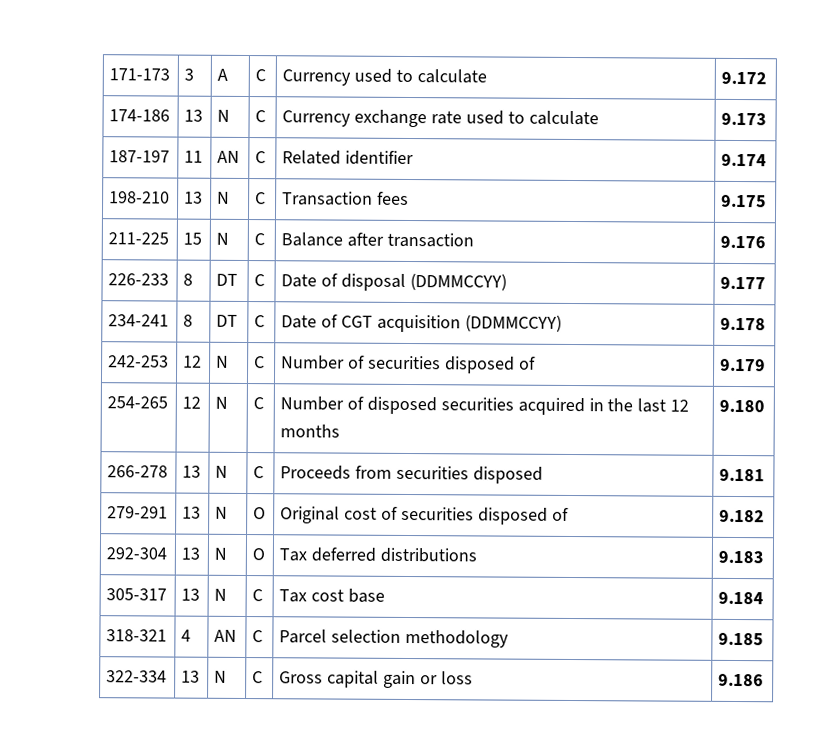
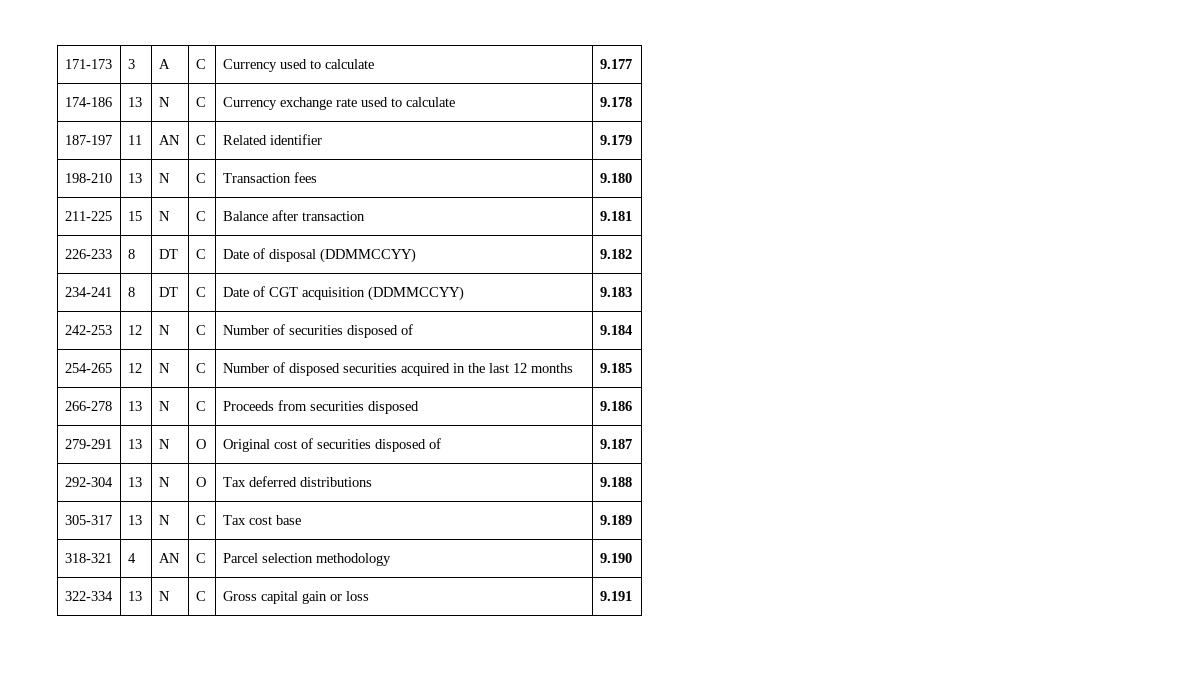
- 171-173 | 3 | A | C | Currency used to calculate | 9.172
+ 171-173 | 3 | A | C | Currency used to calculate | 9.177
- 174-186 | 13 | N | C | Currency exchange rate used to calculate | 9.173
+ 174-186 | 13 | N | C | Currency exchange rate used to calculate | 9.178
- 187-197 | 11 | AN | C | Related identifier | 9.174
+ 187-197 | 11 | AN | C | Related identifier | 9.179
- 198-210 | 13 | N | C | Transaction fees | 9.175
+ 198-210 | 13 | N | C | Transaction fees | 9.180
- 211-225 | 15 | N | C | Balance after transaction | 9.176
+ 211-225 | 15 | N | C | Balance after transaction | 9.181
- 226-233 | 8 | DT | C | Date of disposal (DDMMCCYY) | 9.177
+ 226-233 | 8 | DT | C | Date of disposal (DDMMCCYY) | 9.182
- 234-241 | 8 | DT | C | Date of CGT acquisition (DDMMCCYY) | 9.178
+ 234-241 | 8 | DT | C | Date of CGT acquisition (DDMMCCYY) | 9.183
- 242-253 | 12 | N | C | Number of securities disposed of | 9.179
+ 242-253 | 12 | N | C | Number of securities disposed of | 9.184
- 254-265 | 12 | N | C | Number of disposed securities acquired in the last 12 months | 9.180
+ 254-265 | 12 | N | C | Number of disposed securities acquired in the last 12 months | 9.185
- 266-278 | 13 | N | C | Proceeds from securities disposed | 9.181
+ 266-278 | 13 | N | C | Proceeds from securities disposed | 9.186
- 279-291 | 13 | N | O | Original cost of securities disposed of | 9.182
+ 279-291 | 13 | N | O | Original cost of securities disposed of | 9.187
- 292-304 | 13 | N | O | Tax deferred distributions | 9.183
+ 292-304 | 13 | N | O | Tax deferred distributions | 9.188
- 305-317 | 13 | N | C | Tax cost base | 9.184
+ 305-317 | 13 | N | C | Tax cost base | 9.189
- 318-321 | 4 | AN | C | Parcel selection methodology | 9.185
+ 318-321 | 4 | AN | C | Parcel selection methodology | 9.190
- 322-334 | 13 | N | C | Gross capital gain or loss | 9.186
+ 322-334 | 13 | N | C | Gross capital gain or loss | 9.191

